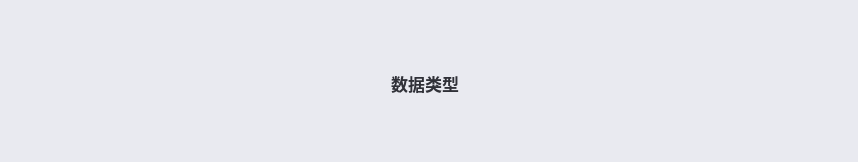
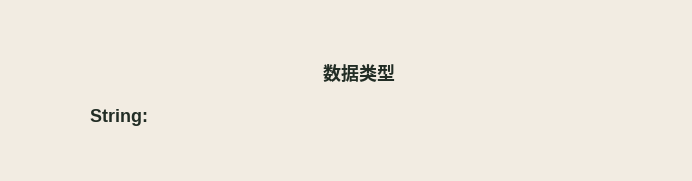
+ String:

